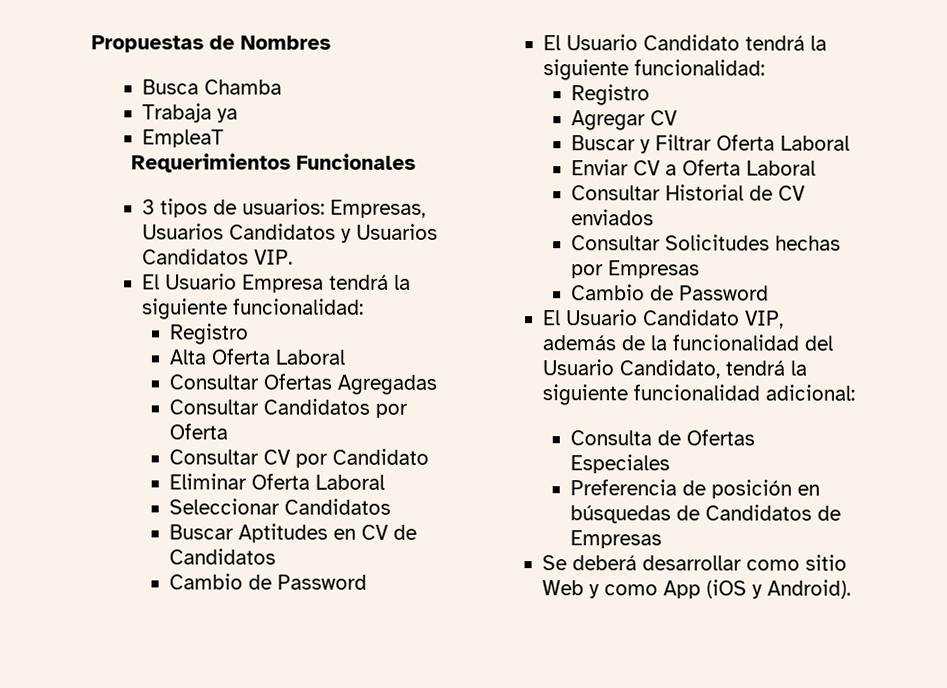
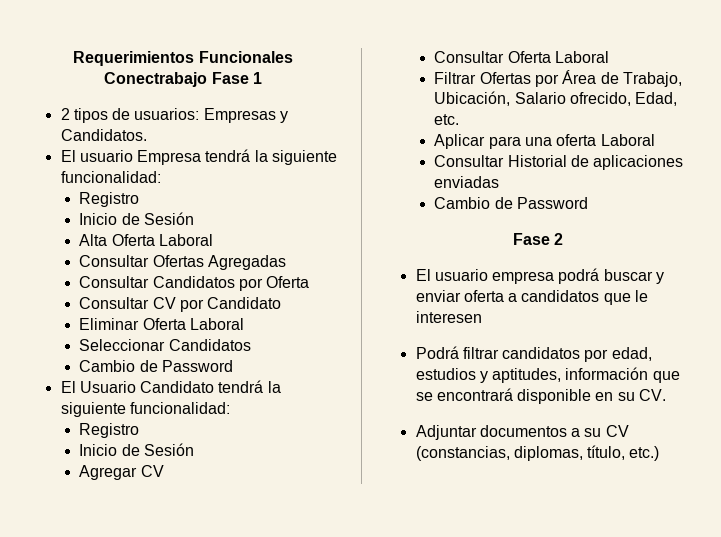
- Propuestas de Nombres
- Busca Chamba
- Trabaja ya
- EmpleaT
- Requerimientos Funcionales
- 3 tipos de usuarios: Empresas, Usuarios Candidatos y Usuarios Candidatos VIP.
- El Usuario Empresa tendrá la siguiente funcionalidad:
+ Requerimientos Funcionales Conectrabajo Fase 1
+ 2 tipos de usuarios: Empresas y Candidatos.
+ El usuario Empresa tendrá la siguiente funcionalidad:
  Registro
+ Inicio de Sesión
- Buscar Aptitudes en CV de Candidatos
  El Usuario Candidato tendrá la siguiente funcionalidad:
  Registro
+ Inicio de Sesión
- Buscar y Filtrar Oferta Laboral
- Enviar CV a Oferta Laboral
- Consultar Historial de CV enviados
- Consultar Solicitudes hechas por Empresas
+ Consultar Oferta Laboral
+ Filtrar Ofertas por Área de Trabajo, Ubicación, Salario ofrecido, Edad, etc.
+ Aplicar para una oferta Laboral
+ Consultar Historial de aplicaciones enviadas
  Cambio de Password
- El Usuario Candidato VIP, además de la funcionalidad del Usuario Candidato, tendrá la siguiente funcionalidad adicional:
- Consulta de Ofertas Especiales
- Preferencia de posición en búsquedas de Candidatos de Empresas
- Se deberá desarrollar como sitio Web y como App (iOS y Android).
+ Fase 2
+ El usuario empresa podrá buscar y enviar oferta a candidatos que le interesen
+ Podrá filtrar candidatos por edad, estudios y aptitudes, información que se encontrará disponible en su CV.
+ Adjuntar documentos a su CV (constancias, diplomas, título, etc.)

